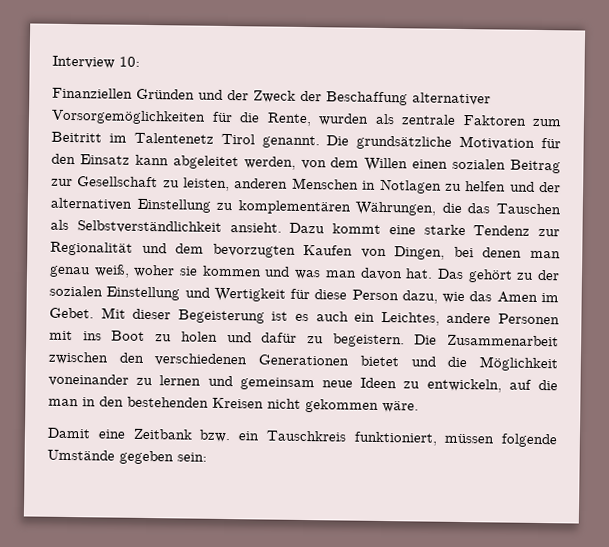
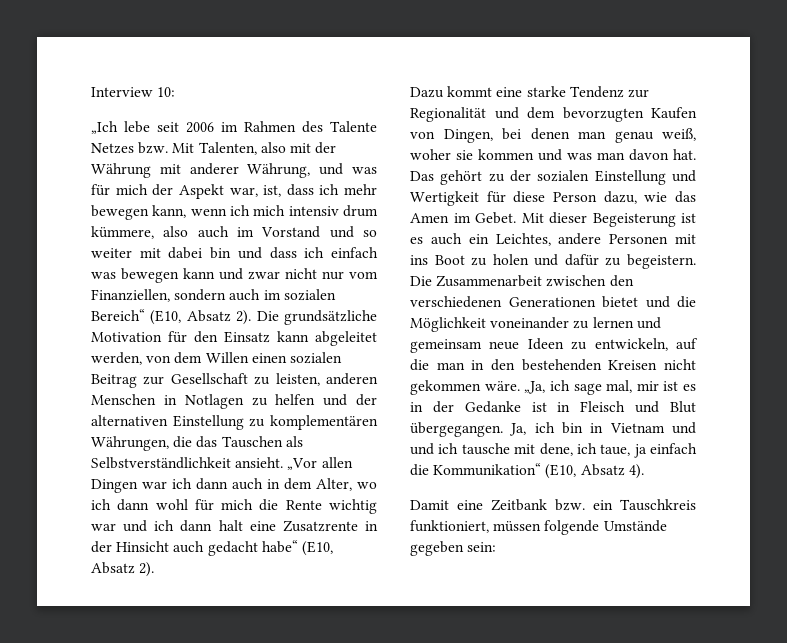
- Finanziellen Gründen und der Zweck der Beschaffung alternativer Vorsorgemöglichkeiten für die Rente, wurden als zentrale Faktoren zum Beitritt im Talentenetz Tirol genannt.
+ „Ich lebe seit 2006 im Rahmen des Talente Netzes bzw. Mit Talenten, also mit der Währung mit anderer Währung, und was für mich der Aspekt war, ist, dass ich mehr bewegen kann, wenn ich mich intensiv drum kümmere, also auch im Vorstand und so weiter mit dabei bin und dass ich einfach was bewegen kann und zwar nicht nur vom Finanziellen, sondern auch im sozialen Bereich“ (E10, Absatz 2).
- Die grundsätzliche Motivation für den Einsatz kann abgeleitet werden, von dem Willen einen sozialen Beitrag zur Gesellschaft zu leisten, anderen Menschen in Notlagen zu helfen und der alternativen Einstellung zu komplementären Währungen, die das Tauschen als Selbstverständlichkeit ansieht. Dazu kommt eine starke Tendenz zur Regionalität und dem bevorzugten Kaufen von Dingen, bei denen man genau weiß, woher sie kommen und was man davon hat.
+ Die grundsätzliche Motivation für den Einsatz kann abgeleitet werden, von dem Willen einen sozialen Beitrag zur Gesellschaft zu leisten, anderen Menschen in Notlagen zu helfen und der alternativen Einstellung zu komplementären Währungen, die das Tauschen als Selbstverständlichkeit ansieht. „Vor allen Dingen war ich dann auch in dem Alter, wo ich dann wohl für mich die Rente wichtig war und ich dann halt eine Zusatzrente in der Hinsicht auch gedacht habe“ (E10, Absatz 2).
+ Dazu kommt eine starke Tendenz zur Regionalität und dem bevorzugten Kaufen von Dingen, bei denen man genau weiß, woher sie kommen und was man davon hat.
+ „Ja, ich sage mal, mir ist es in der Gedanke ist in Fleisch und Blut übergegangen. Ja, ich bin in Vietnam und und ich tausche mit dene, ich taue, ja einfach die Kommunikation“ (E10, Absatz 4).

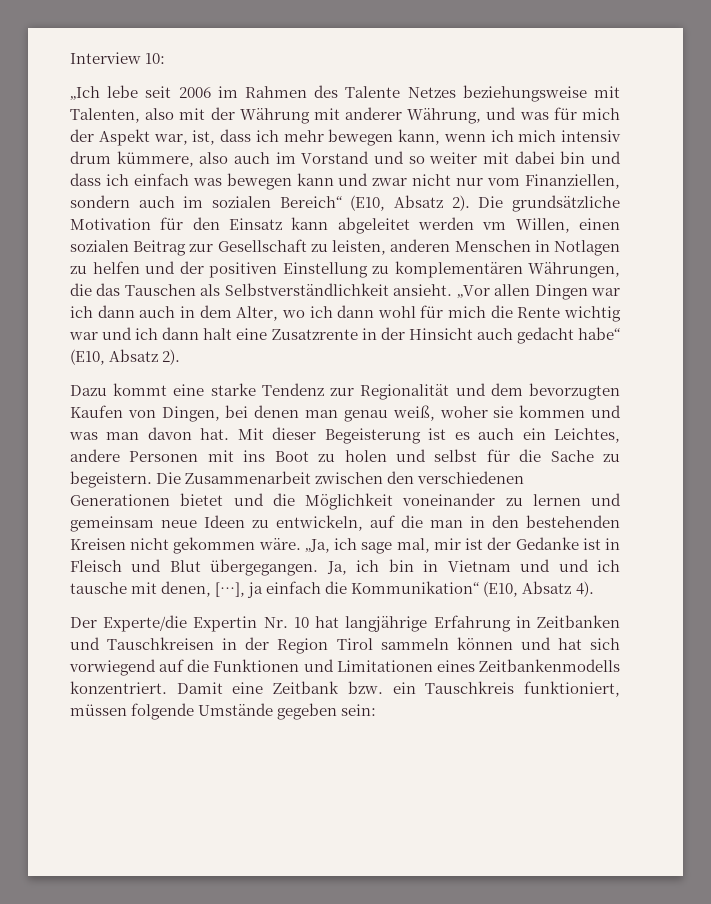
- „Ich lebe seit 2006 im Rahmen des Talente Netzes bzw. Mit Talenten, also mit der Währung mit anderer Währung, und was für mich der Aspekt war, ist, dass ich mehr bewegen kann, wenn ich mich intensiv drum kümmere, also auch im Vorstand und so weiter mit dabei bin und dass ich einfach was bewegen kann und zwar nicht nur vom Finanziellen, sondern auch im sozialen Bereich“ (E10, Absatz 2).
+ „Ich lebe seit 2006 im Rahmen des Talente Netzes beziehungsweise mit Talenten, also mit der Währung mit anderer Währung, und was für mich der Aspekt war, ist, dass ich mehr bewegen kann, wenn ich mich intensiv drum kümmere, also auch im Vorstand und so weiter mit dabei bin und dass ich einfach was bewegen kann und zwar nicht nur vom Finanziellen, sondern auch im sozialen Bereich“ (E10, Absatz 2).
- Die grundsätzliche Motivation für den Einsatz kann abgeleitet werden, von dem Willen einen sozialen Beitrag zur Gesellschaft zu leisten, anderen Menschen in Notlagen zu helfen und der alternativen Einstellung zu komplementären Währungen, die das Tauschen als Selbstverständlichkeit ansieht.
+ Die grundsätzliche Motivation für den Einsatz kann abgeleitet werden vm Willen, einen sozialen Beitrag zur Gesellschaft zu leisten, anderen Menschen in Notlagen zu helfen und der positiven Einstellung zu komplementären Währungen, die das Tauschen als Selbstverständlichkeit ansieht.
- Das gehört zu der sozialen Einstellung und Wertigkeit für diese Person dazu, wie das Amen im Gebet.
- Mit dieser Begeisterung ist es auch ein Leichtes, andere Personen mit ins Boot zu holen und dafür zu begeistern.
+ Mit dieser Begeisterung ist es auch ein Leichtes, andere Personen mit ins Boot zu holen und selbst für die Sache zu begeistern.
- „Ja, ich sage mal, mir ist es in der Gedanke ist in Fleisch und Blut übergegangen.
+ „Ja, ich sage mal, mir ist der Gedanke ist in Fleisch und Blut übergegangen.
- Ja, ich bin in Vietnam und und ich tausche mit dene, ich taue, ja einfach die Kommunikation“ (E10, Absatz 4).
+ Ja, ich bin in Vietnam und und ich tausche mit denen, […], ja einfach die Kommunikation“ (E10, Absatz 4).
+ Der Experte/die Expertin Nr. 10 hat langjährige Erfahrung in Zeitbanken und Tauschkreisen in der Region Tirol sammeln können und hat sich vorwiegend auf die Funktionen und Limitationen eines Zeitbankenmodells konzentriert.

